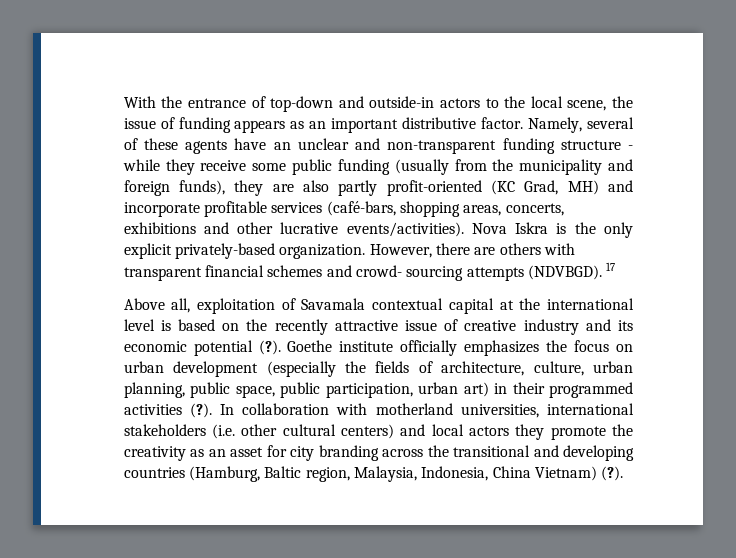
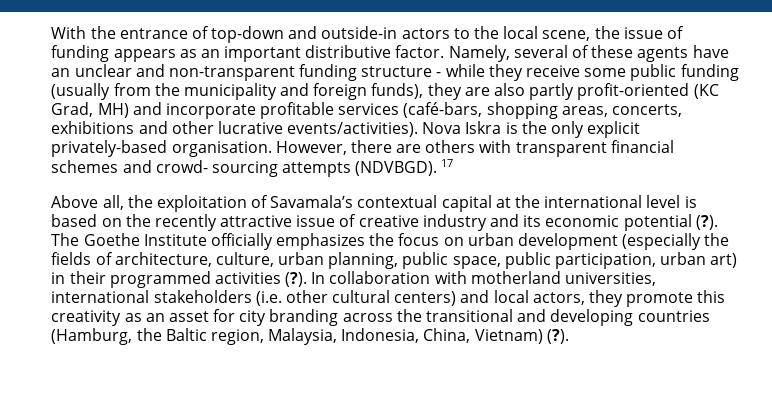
- Nova Iskra is the only explicit privately-based organization.
+ Nova Iskra is the only explicit privately-based organisation.
- Above all, exploitation of Savamala contextual capital at the international level is based on the recently attractive issue of creative industry and its economic potential (?).
+ Above all, the exploitation of Savamala’s contextual capital at the international level is based on the recently attractive issue of creative industry and its economic potential (?).
- Goethe institute officially emphasizes the focus on urban development (especially the fields of architecture, culture, urban planning, public space, public participation, urban art) in their programmed activities (?).
+ The Goethe Institute officially emphasizes the focus on urban development (especially the fields of architecture, culture, urban planning, public space, public participation, urban art) in their programmed activities (?).
- In collaboration with motherland universities, international stakeholders (i.e. other cultural centers) and local actors they promote the creativity as an asset for city branding across the transitional and developing countries (Hamburg, Baltic region, Malaysia, Indonesia, China Vietnam) (?).
+ In collaboration with motherland universities, international stakeholders (i.e. other cultural centers) and local actors, they promote this creativity as an asset for city branding across the transitional and developing countries (Hamburg, the Baltic region, Malaysia, Indonesia, China, Vietnam) (?).

